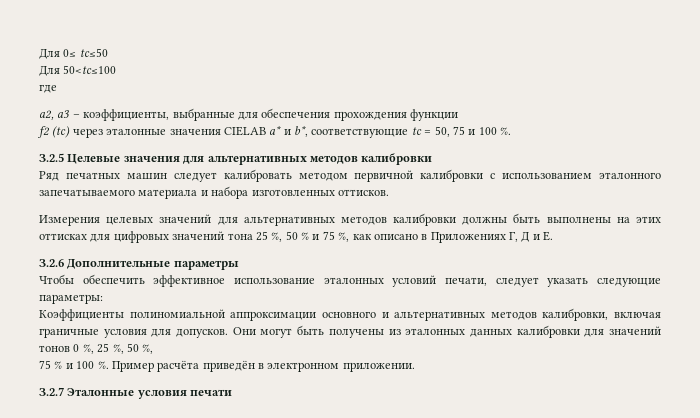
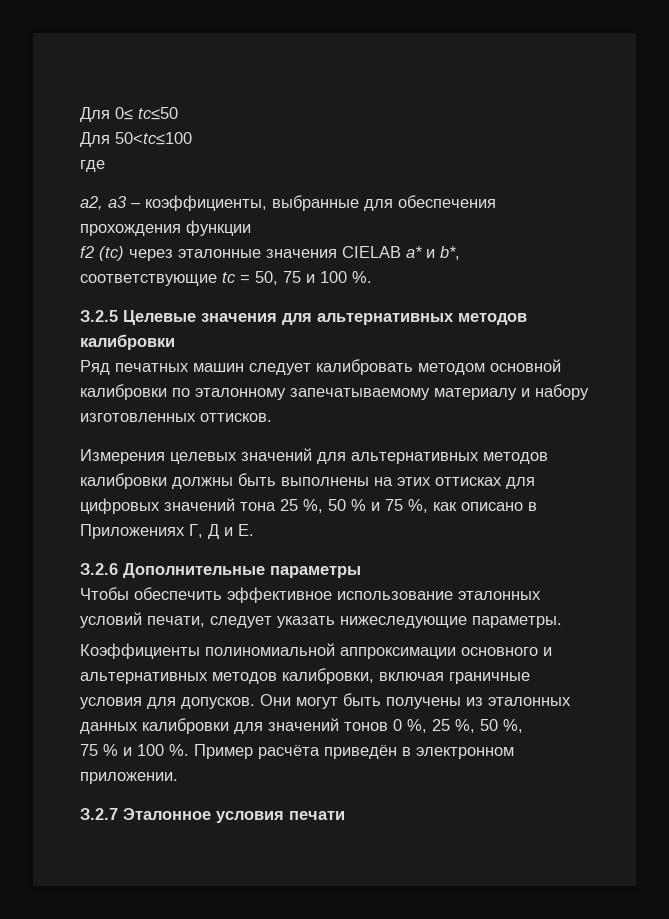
- Ряд печатных машин следует калибровать методом первичной калибровки с использованием эталонного запечатываемого материала и набора изготовленных оттисков.
+ Ряд печатных машин следует калибровать методом основной калибровки по эталонному запечатываемому материалу и набору изготовленных оттисков.
- Чтобы обеспечить эффективное использование эталонных условий печати, следует указать следующие параметры:
+ Чтобы обеспечить эффективное использование эталонных условий печати, следует указать нижеследующие параметры.
- З.2.7 Эталонные условия печати
+ З.2.7 Эталонное условия печати

